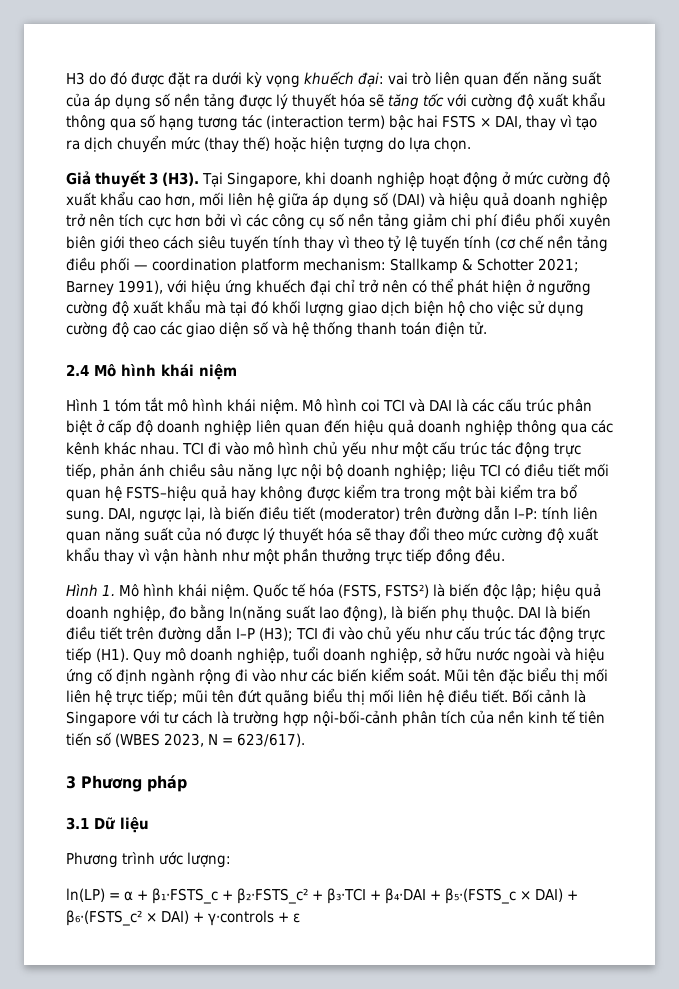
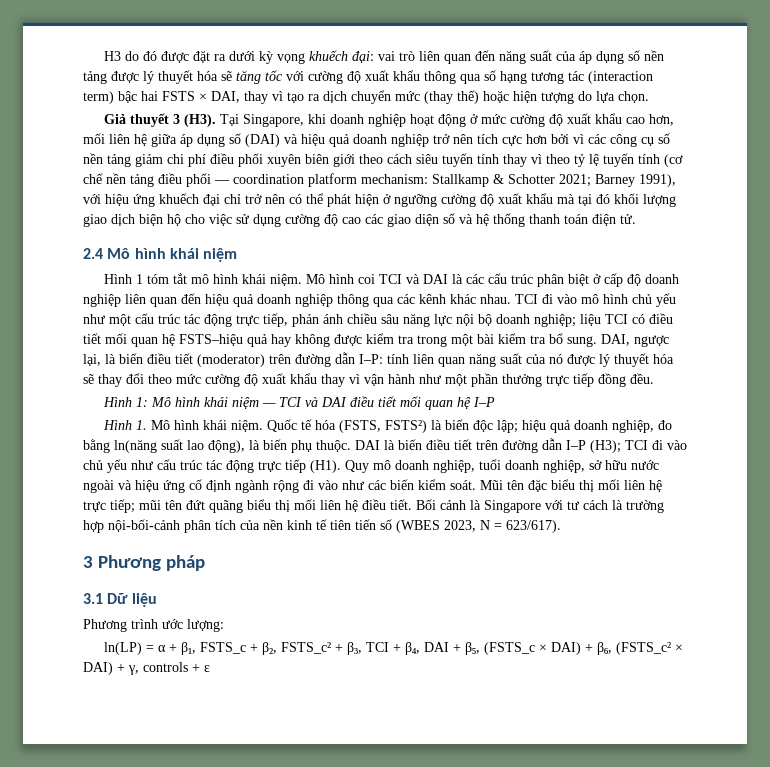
+ Hình 1: Mô hình khái niệm — TCI và DAI điều tiết mối quan hệ I–P
- ln(LP) = α + β₁·FSTS_c + β₂·FSTS_c² + β₃·TCI + β₄·DAI + β₅·(FSTS_c × DAI) + β₆·(FSTS_c² × DAI) + γ·controls + ε
+ ln(LP) = α + β₁, FSTS_c + β₂, FSTS_c² + β₃, TCI + β₄, DAI + β₅, (FSTS_c × DAI) + β₆, (FSTS_c² × DAI) + γ, controls + ε

